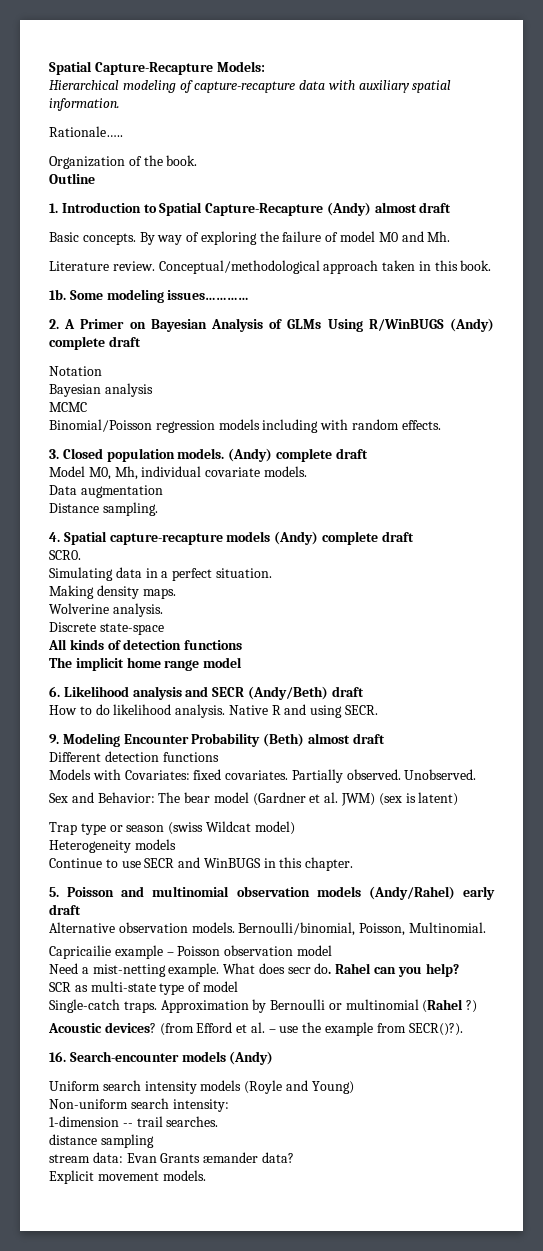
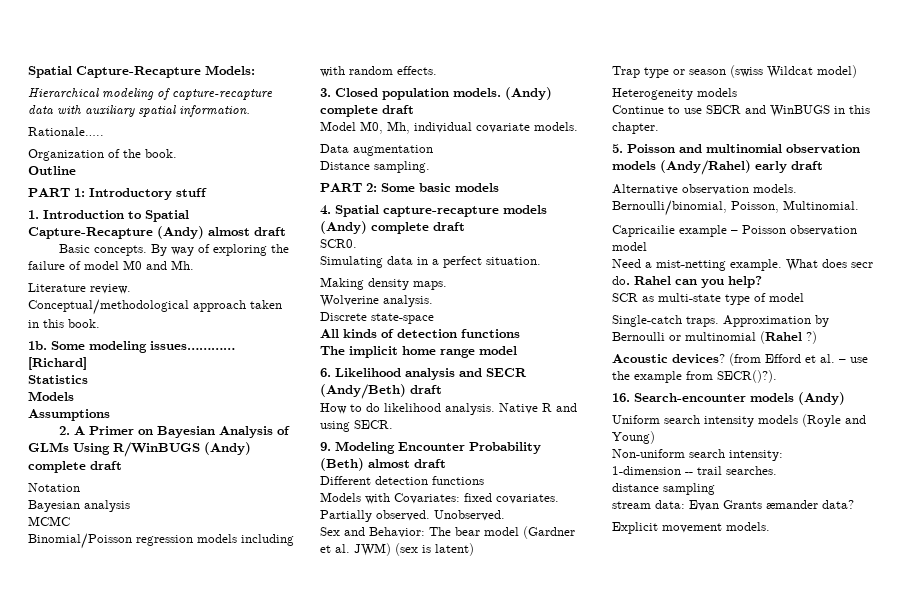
+ PART 1: Introductory stuff
+ [Richard]
+ Statistics
+ Models
+ Assumptions
+ PART 2: Some basic models

